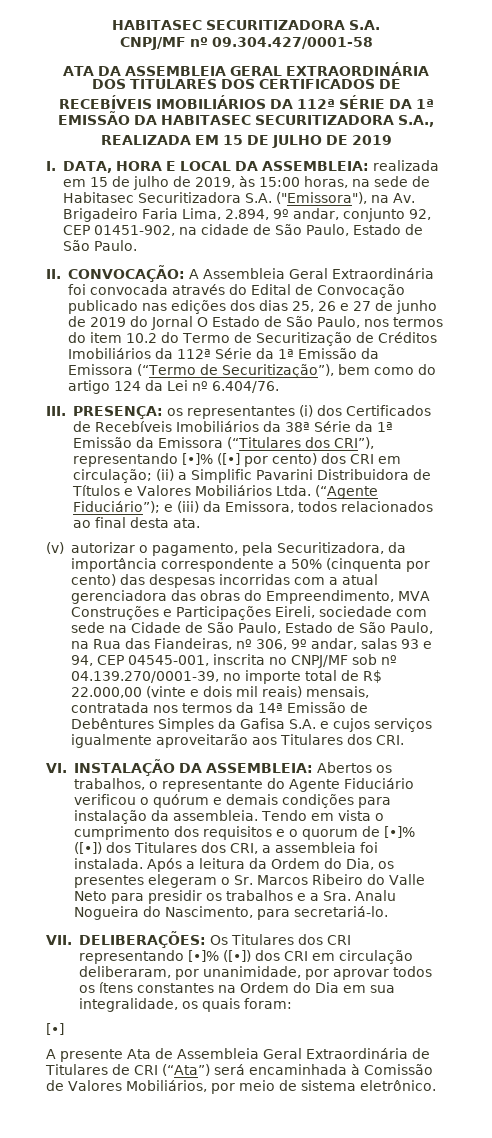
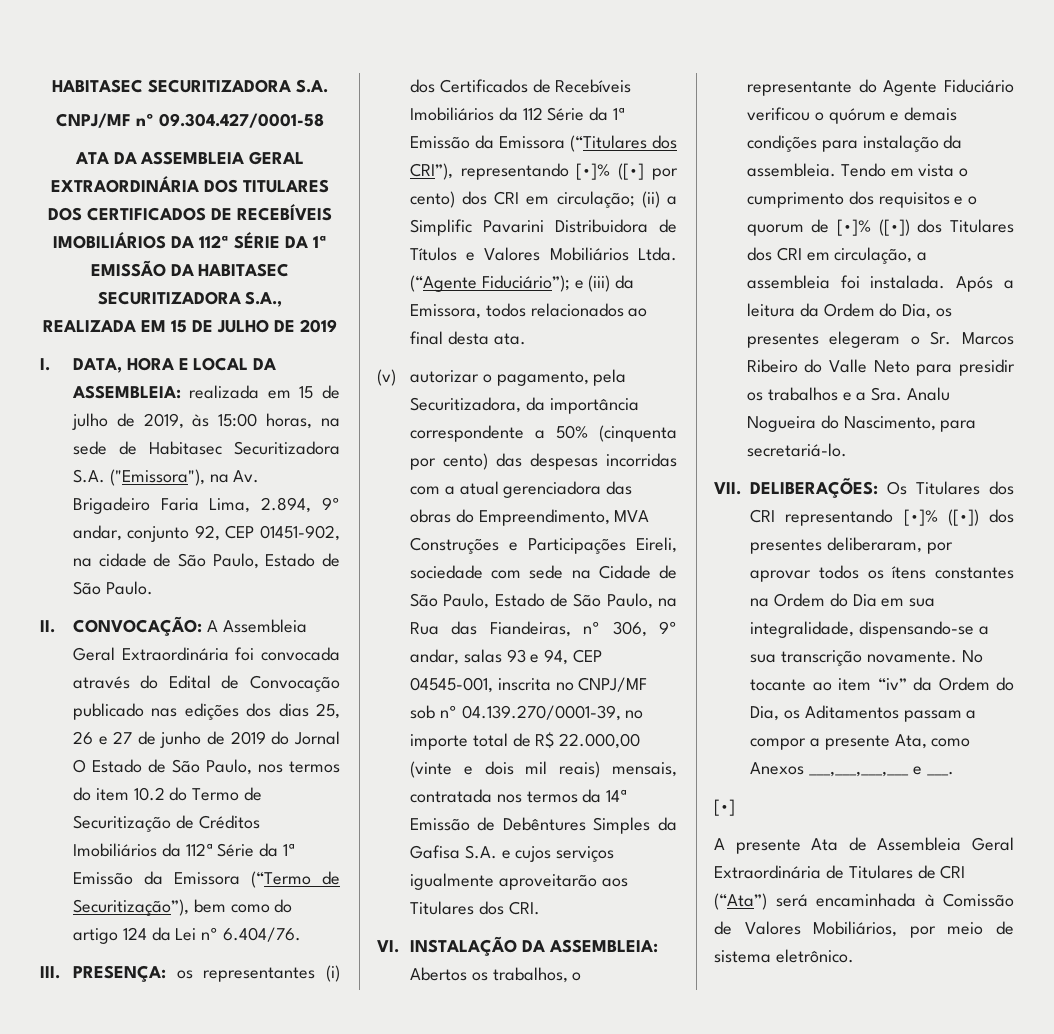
- III. PRESENÇA: os representantes (i) dos Certificados de Recebíveis Imobiliários da 38ª Série da 1ª Emissão da Emissora (“Titulares dos CRI”), representando [•]% ([•] por cento) dos CRI em circulação; (ii) a Simplific Pavarini Distribuidora de Títulos e Valores Mobiliários Ltda.
+ III. PRESENÇA: os representantes (i) dos Certificados de Recebíveis Imobiliários da 112 Série da 1ª Emissão da Emissora (“Titulares dos CRI”), representando [•]% ([•] por cento) dos CRI em circulação; (ii) a Simplific Pavarini Distribuidora de Títulos e Valores Mobiliários Ltda.
- Tendo em vista o cumprimento dos requisitos e o quorum de [•]% ([•]) dos Titulares dos CRI, a assembleia foi instalada.
+ Tendo em vista o cumprimento dos requisitos e o quorum de [•]% ([•]) dos Titulares dos CRI em circulação, a assembleia foi instalada.
- VII. DELIBERAÇÕES: Os Titulares dos CRI representando [•]% ([•]) dos CRI em circulação deliberaram, por unanimidade, por aprovar todos os ítens constantes na Ordem do Dia em sua integralidade, os quais foram:
+ VII. DELIBERAÇÕES: Os Titulares dos CRI representando [•]% ([•]) dos presentes deliberaram, por aprovar todos os ítens constantes na Ordem do Dia em sua integralidade, dispensando-se a sua transcrição novamente. No tocante ao item “iv” da Ordem do Dia, os Aditamentos passam a compor a presente Ata, como Anexos ___,___,___,___ e ___.

